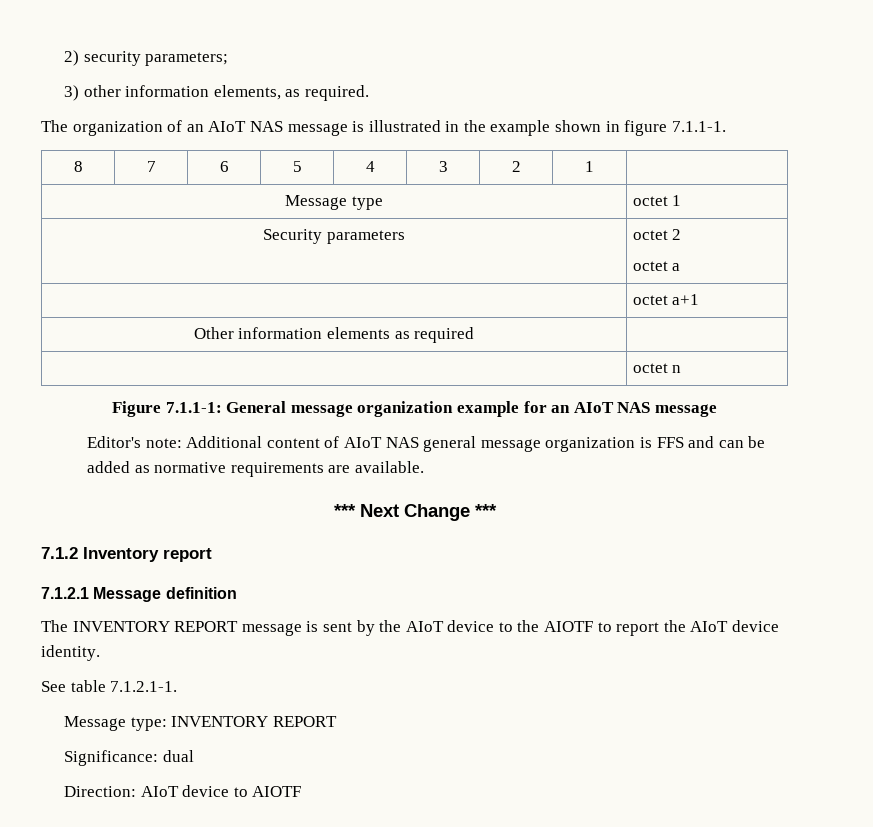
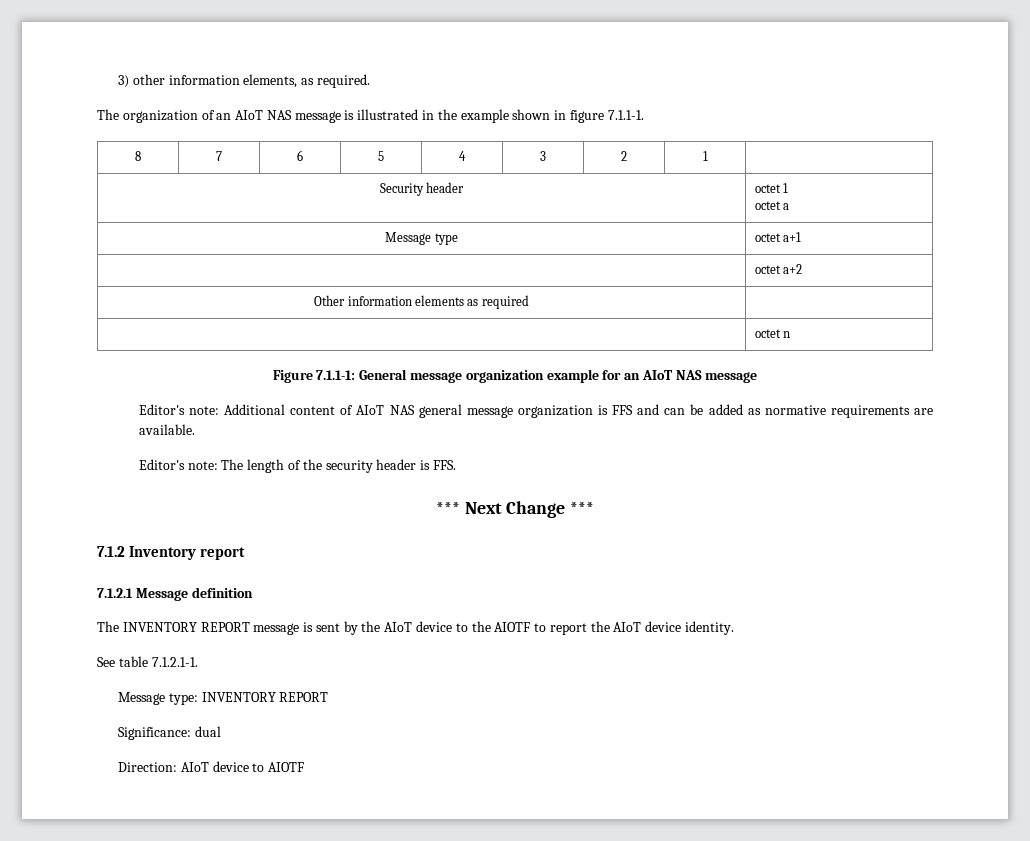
- 2) security parameters;
- Message type | octet 1
- Security parameters | octet 2
+ Security header | octet 1
  octet a
- | octet a+1
+ Message type | octet a+1
+ | octet a+2
+ Editor's note: The length of the security header is FFS.

